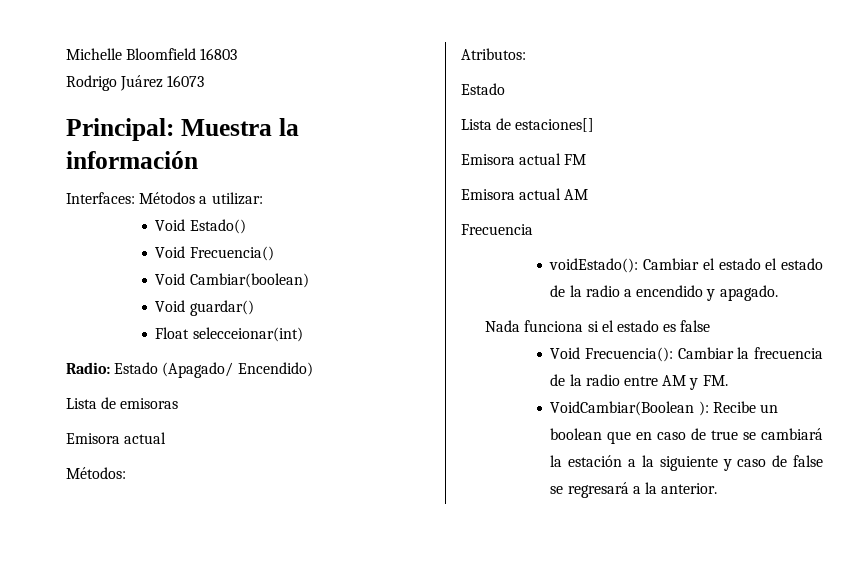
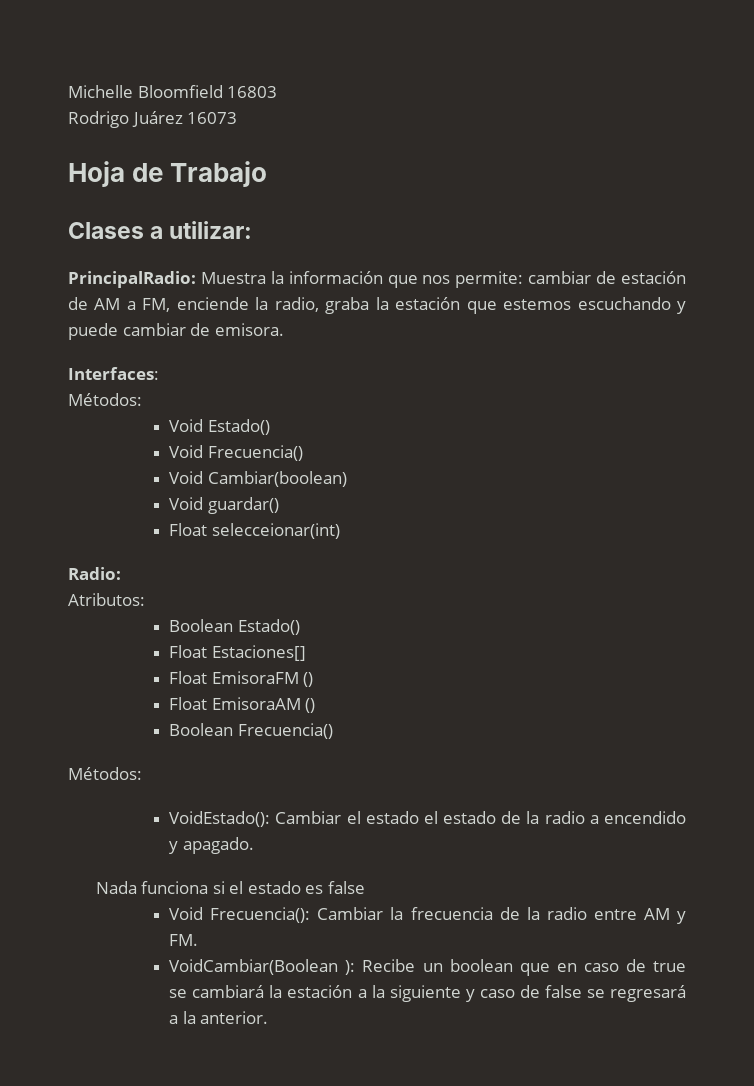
- Principal: Muestra la información
- Interfaces: Métodos a utilizar:
+ Hoja de Trabajo
+ Clases a utilizar:
+ PrincipalRadio: Muestra la información que nos permite: cambiar de estación de AM a FM, enciende la radio, graba la estación que estemos escuchando y puede cambiar de emisora.
+ Interfaces:
+ Métodos:
- Radio: Estado (Apagado/ Encendido)
- Lista de emisoras
- Emisora actual
+ Radio:
+ Atributos:
+ Boolean Estado()
+ Float Estaciones[]
+ Float EmisoraFM ()
+ Float EmisoraAM ()
+ Boolean Frecuencia()
  Métodos:
- Atributos:
- Estado
- Lista de estaciones[]
- Emisora actual FM
- Emisora actual AM
- Frecuencia
- voidEstado(): Cambiar el estado el estado de la radio a encendido y apagado.
+ VoidEstado(): Cambiar el estado el estado de la radio a encendido y apagado.

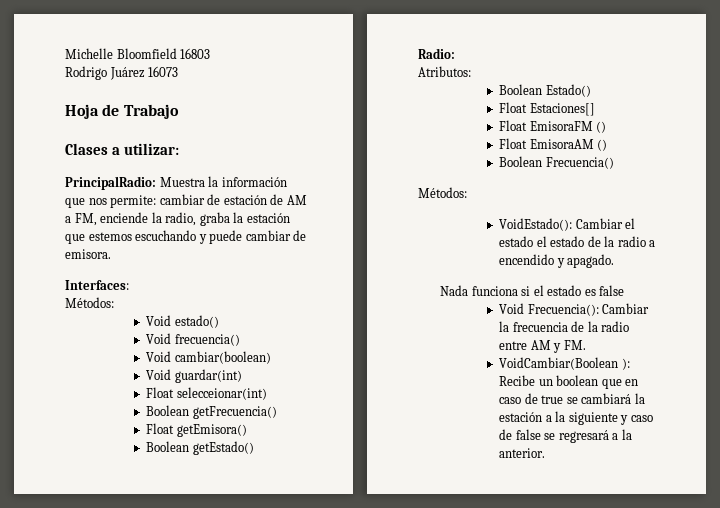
- Void Estado()
- Void Frecuencia()
- Void Cambiar(boolean)
- Void guardar()
+ Void estado()
+ Void frecuencia()
+ Void cambiar(boolean)
+ Void guardar(int)
+ Boolean getFrecuencia()
+ Float getEmisora()
+ Boolean getEstado()

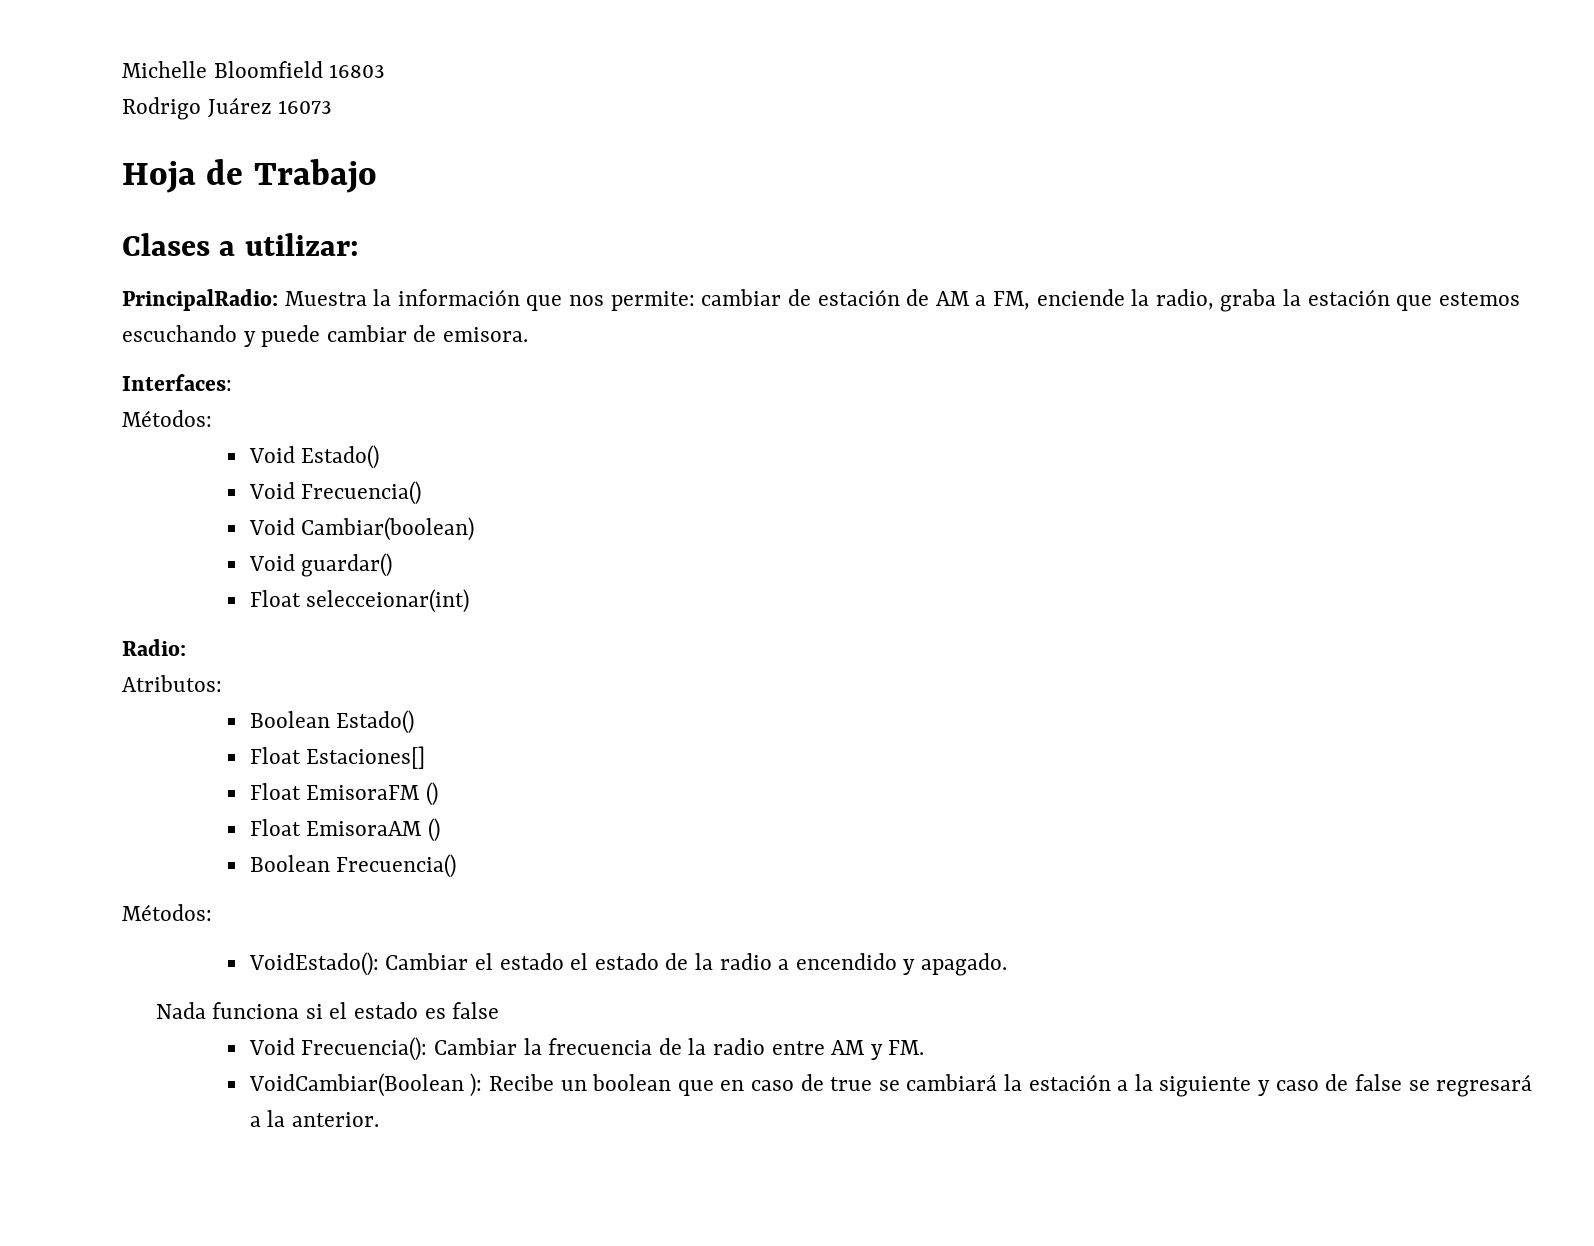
- Void estado()
- Void frecuencia()
- Void cambiar(boolean)
- Void guardar(int)
+ Void Estado()
+ Void Frecuencia()
+ Void Cambiar(boolean)
+ Void guardar()
- Boolean getFrecuencia()
- Float getEmisora()
- Boolean getEstado()

